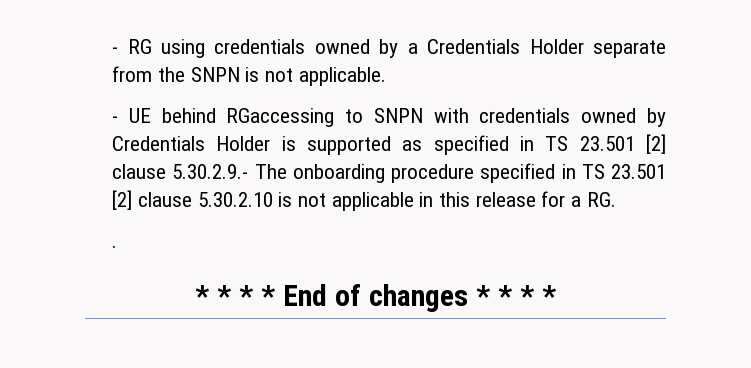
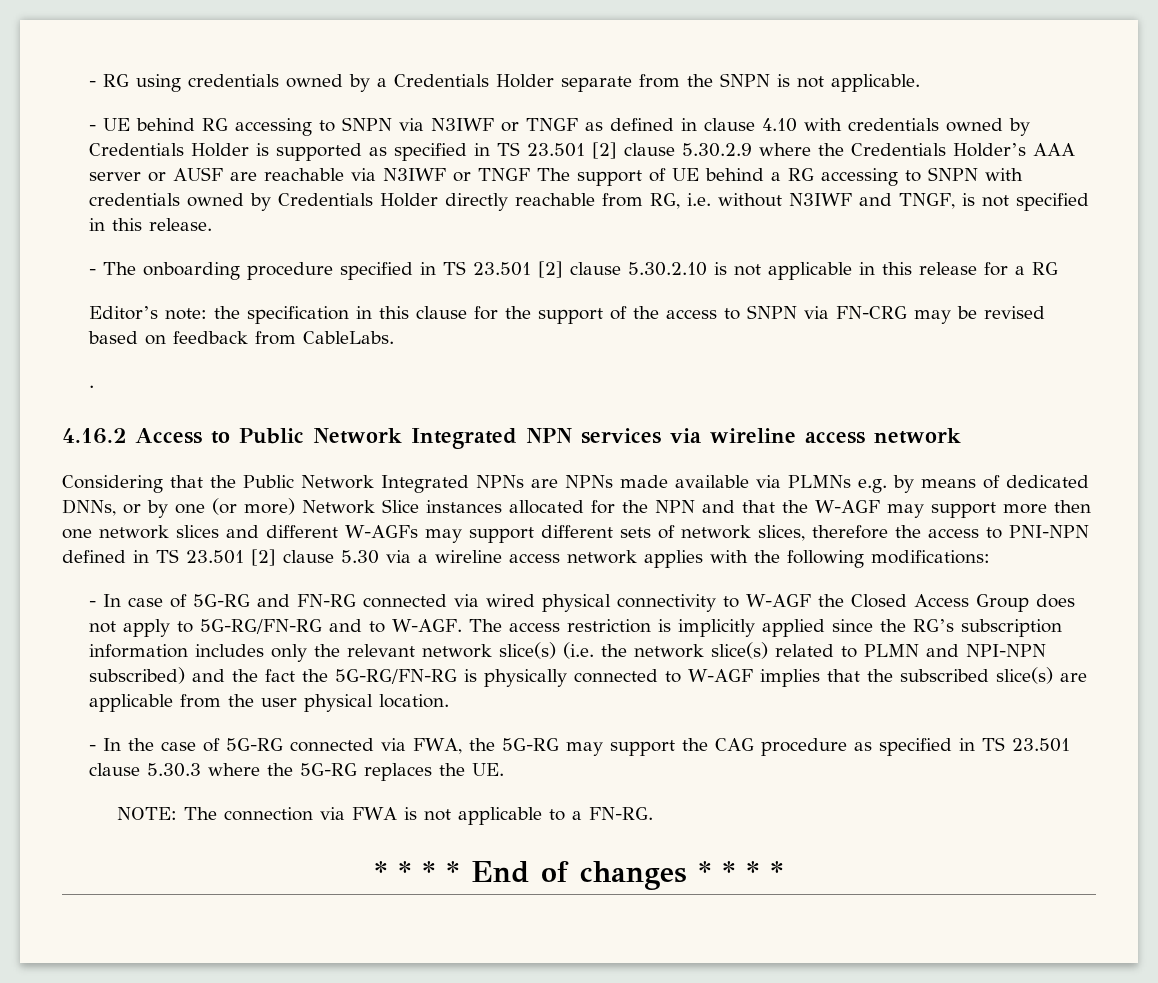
- - UE behind RGaccessing to SNPN with credentials owned by Credentials Holder is supported as specified in TS 23.501 [2] clause 5.30.2.9.- The onboarding procedure specified in TS 23.501 [2] clause 5.30.2.10 is not applicable in this release for a RG.
+ - UE behind RG accessing to SNPN via N3IWF or TNGF as defined in clause 4.10 with credentials owned by Credentials Holder is supported as specified in TS 23.501 [2] clause 5.30.2.9 where the Credentials Holder’s AAA server or AUSF are reachable via N3IWF or TNGF The support of UE behind a RG accessing to SNPN with credentials owned by Credentials Holder directly reachable from RG, i.e. without N3IWF and TNGF, is not specified in this release.
+ - The onboarding procedure specified in TS 23.501 [2] clause 5.30.2.10 is not applicable in this release for a RG
+ Editor’s note: the specification in this clause for the support of the access to SNPN via FN-CRG may be revised based on feedback from CableLabs.
  .
+ 4.16.2 Access to Public Network Integrated NPN services via wireline access network
+ Considering that the Public Network Integrated NPNs are NPNs made available via PLMNs e.g. by means of dedicated DNNs, or by one (or more) Network Slice instances allocated for the NPN and that the W-AGF may support more then one network slices and different W-AGFs may support different sets of network slices, therefore the access to PNI-NPN defined in TS 23.501 [2] clause 5.30 via a wireline access network applies with the following modifications:
+ - In case of 5G-RG and FN-RG connected via wired physical connectivity to W-AGF the Closed Access Group does not apply to 5G-RG/FN-RG and to W-AGF. The access restriction is implicitly applied since the RG’s subscription information includes only the relevant network slice(s) (i.e. the network slice(s) related to PLMN and NPI-NPN subscribed) and the fact the 5G-RG/FN-RG is physically connected to W-AGF implies that the subscribed slice(s) are applicable from the user physical location.
+ - In the case of 5G-RG connected via FWA, the 5G-RG may support the CAG procedure as specified in TS 23.501 clause 5.30.3 where the 5G-RG replaces the UE.
+ NOTE: The connection via FWA is not applicable to a FN-RG.

